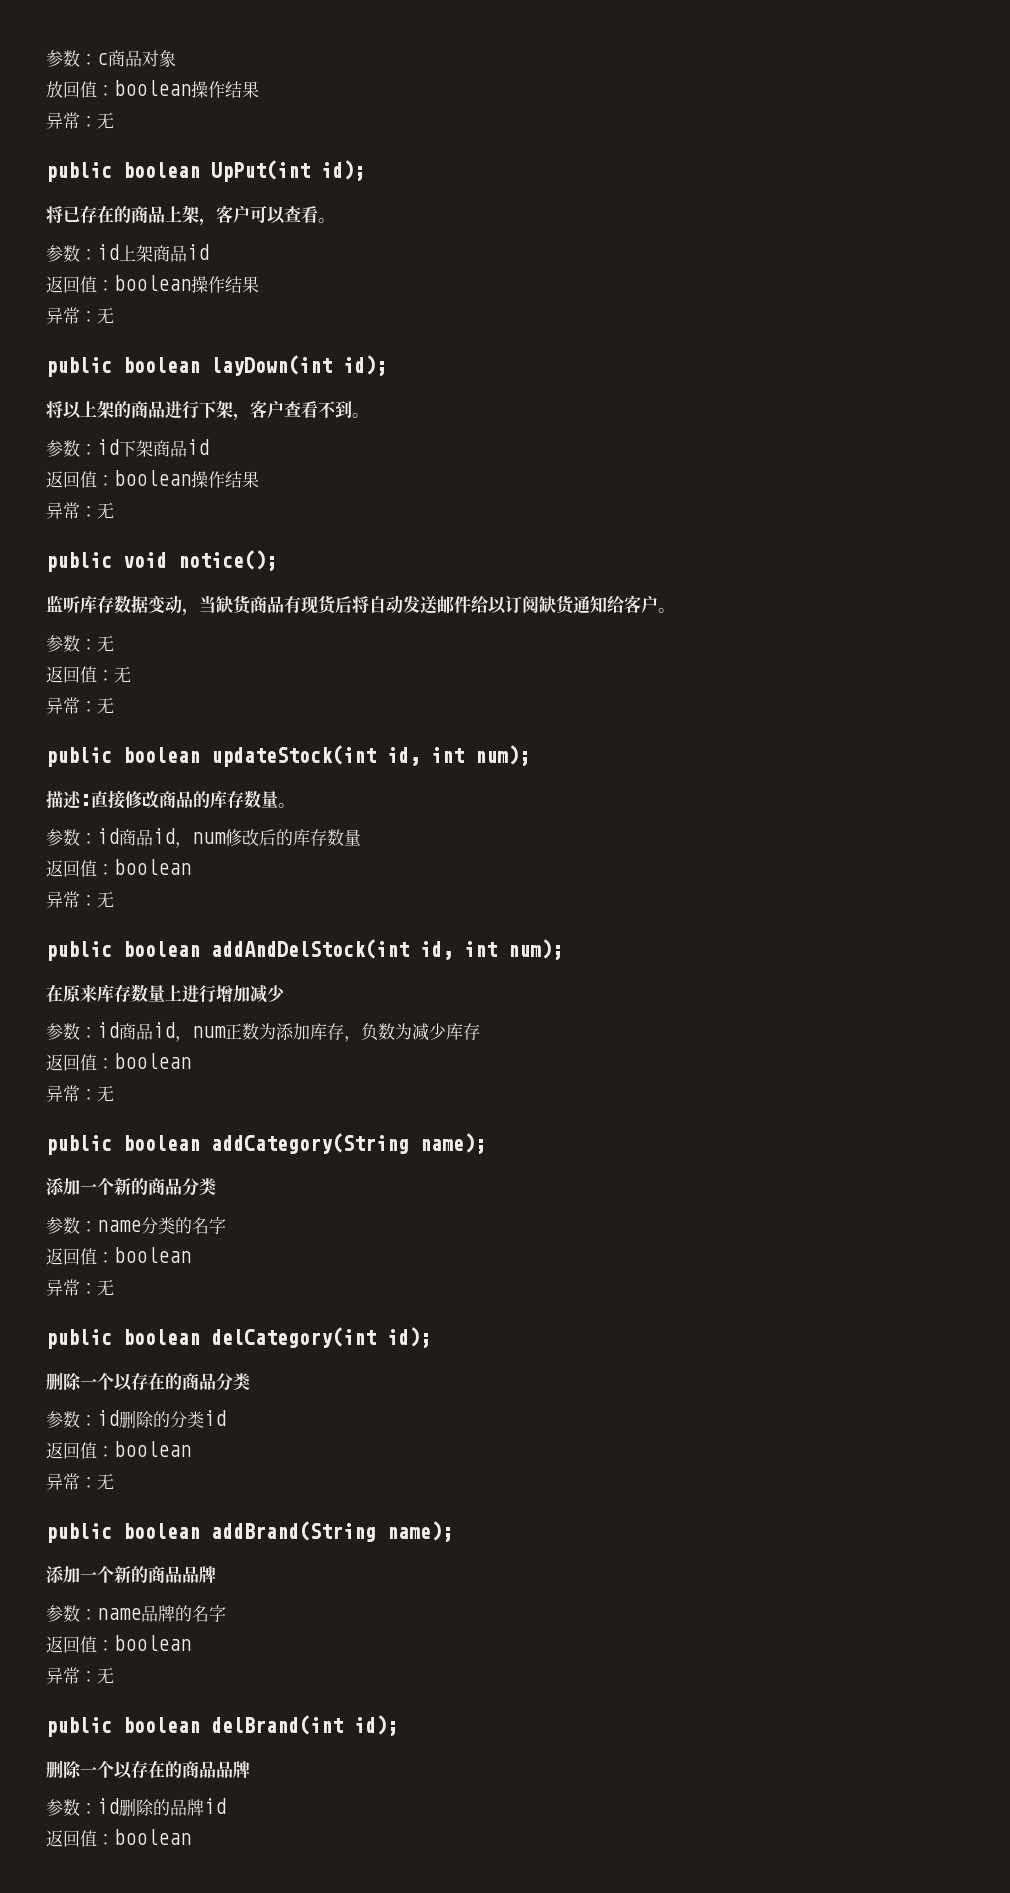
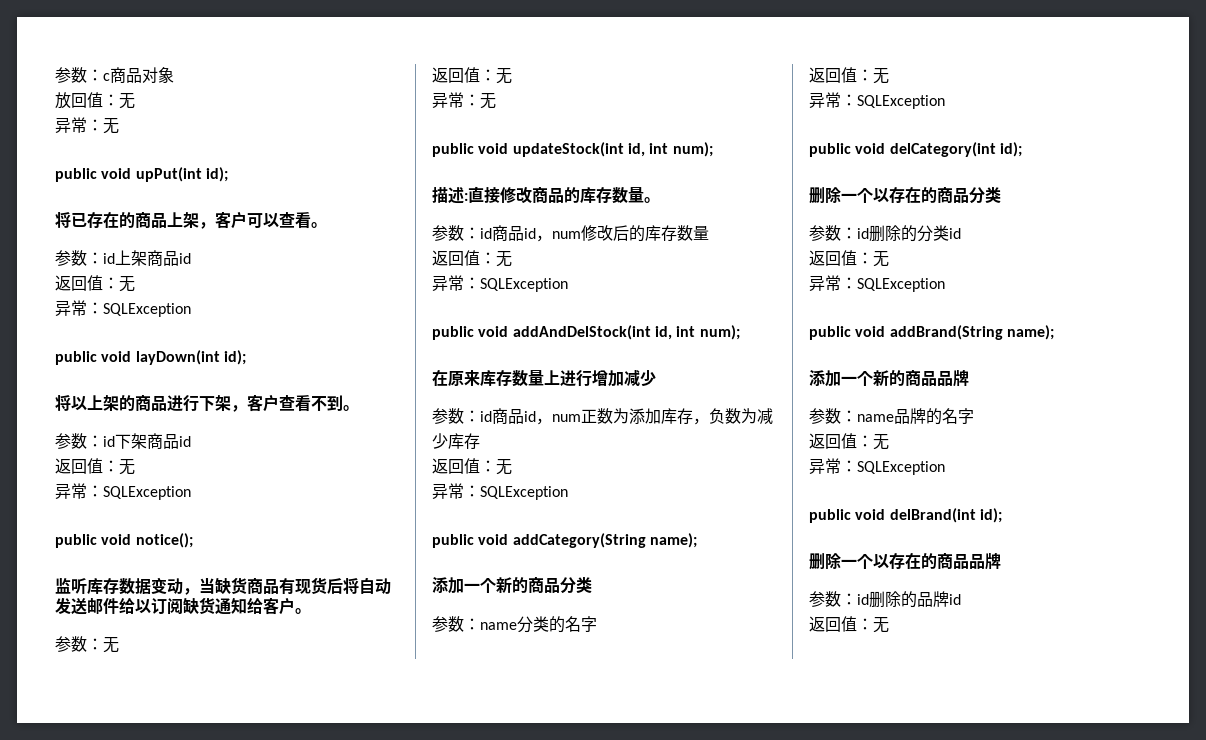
- 放回值：boolean操作结果
+ 放回值：无
  异常：无
- public boolean UpPut(int id);
+ public void upPut(int id);
  参数：id上架商品id
- 返回值：boolean操作结果
- 异常：无
- public boolean layDown(int id);
+ 返回值：无
+ 异常：SQLException
+ public void layDown(int id);
  参数：id下架商品id
- 返回值：boolean操作结果
- 异常：无
+ 返回值：无
+ 异常：SQLException
- public boolean updateStock(int id, int num);
+ public void updateStock(int id, int num);
  参数：id商品id，num修改后的库存数量
- 返回值：boolean
- 异常：无
- public boolean addAndDelStock(int id, int num);
+ 返回值：无
+ 异常：SQLException
+ public void addAndDelStock(int id, int num);
  参数：id商品id，num正数为添加库存，负数为减少库存
- 返回值：boolean
- 异常：无
- public boolean addCategory(String name);
+ 返回值：无
+ 异常：SQLException
+ public void addCategory(String name);
  参数：name分类的名字
- 返回值：boolean
- 异常：无
- public boolean delCategory(int id);
+ 返回值：无
+ 异常：SQLException
+ public void delCategory(int id);
  参数：id删除的分类id
- 返回值：boolean
- 异常：无
- public boolean addBrand(String name);
+ 返回值：无
+ 异常：SQLException
+ public void addBrand(String name);
  参数：name品牌的名字
- 返回值：boolean
- 异常：无
- public boolean delBrand(int id);
+ 返回值：无
+ 异常：SQLException
+ public void delBrand(int id);
  参数：id删除的品牌id
- 返回值：boolean
+ 返回值：无

